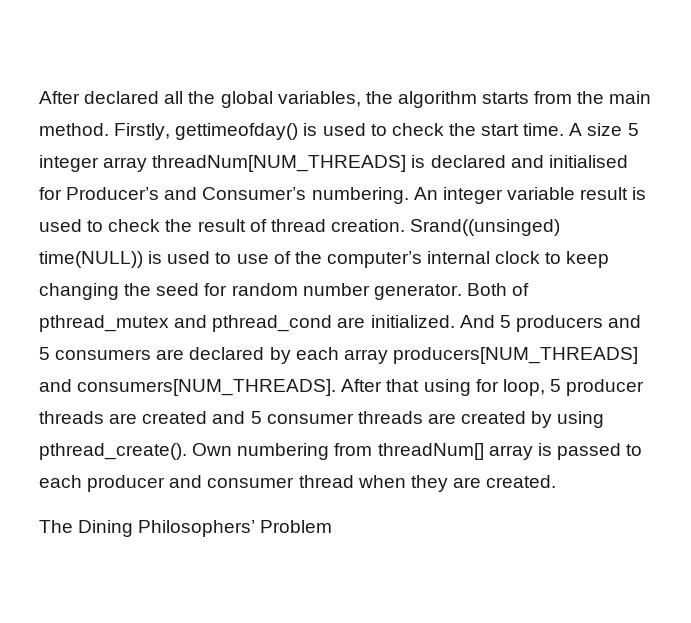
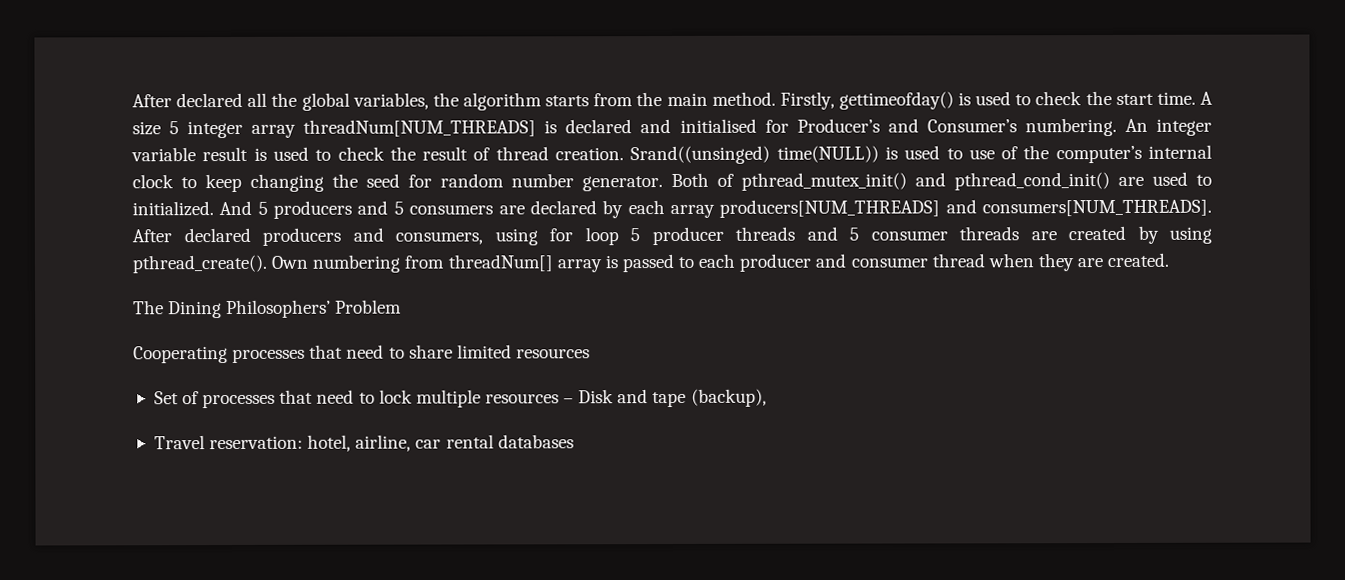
- Both of pthread_mutex and pthread_cond are initialized.
+ Both of pthread_mutex_init() and pthread_cond_init() are used to initialized.
- After that using for loop, 5 producer threads are created and 5 consumer threads are created by using pthread_create().
+ After declared producers and consumers, using for loop 5 producer threads and 5 consumer threads are created by using pthread_create().
+ Cooperating processes that need to share limited resources
+ Set of processes that need to lock multiple resources – Disk and tape (backup),
+ Travel reservation: hotel, airline, car rental databases

